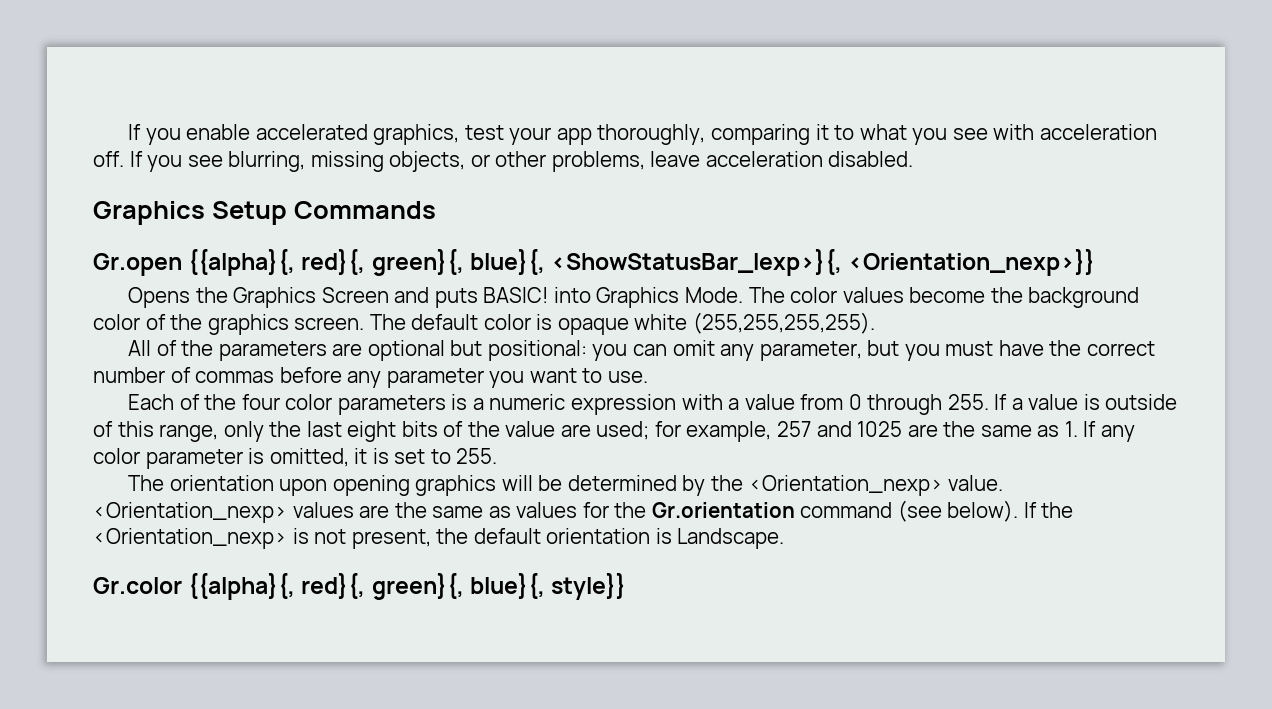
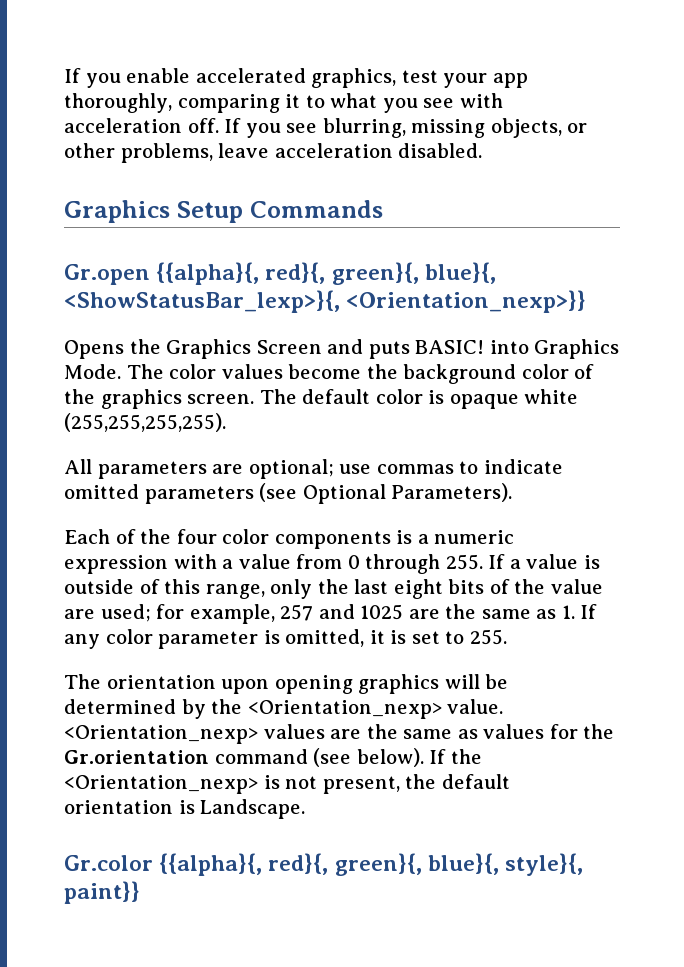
- All of the parameters are optional but positional: you can omit any parameter, but you must have the correct number of commas before any parameter you want to use.
+ All parameters are optional; use commas to indicate omitted parameters (see Optional Parameters).
- Each of the four color parameters is a numeric expression with a value from 0 through 255. If a value is outside of this range, only the last eight bits of the value are used; for example, 257 and 1025 are the same as 1. If any color parameter is omitted, it is set to 255.
+ Each of the four color components is a numeric expression with a value from 0 through 255. If a value is outside of this range, only the last eight bits of the value are used; for example, 257 and 1025 are the same as 1. If any color parameter is omitted, it is set to 255.
- Gr.color {{alpha}{, red}{, green}{, blue}{, style}}
+ Gr.color {{alpha}{, red}{, green}{, blue}{, style}{, paint}}

